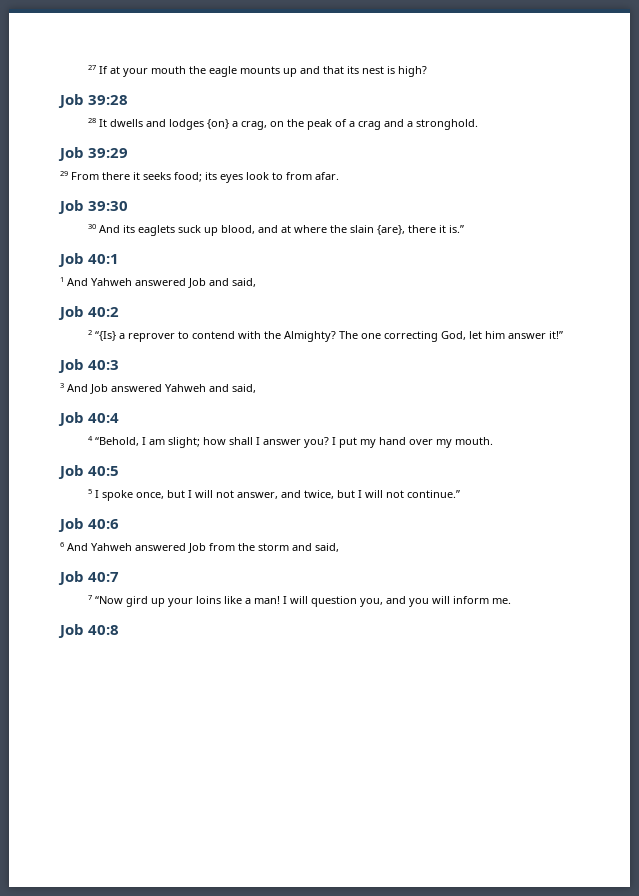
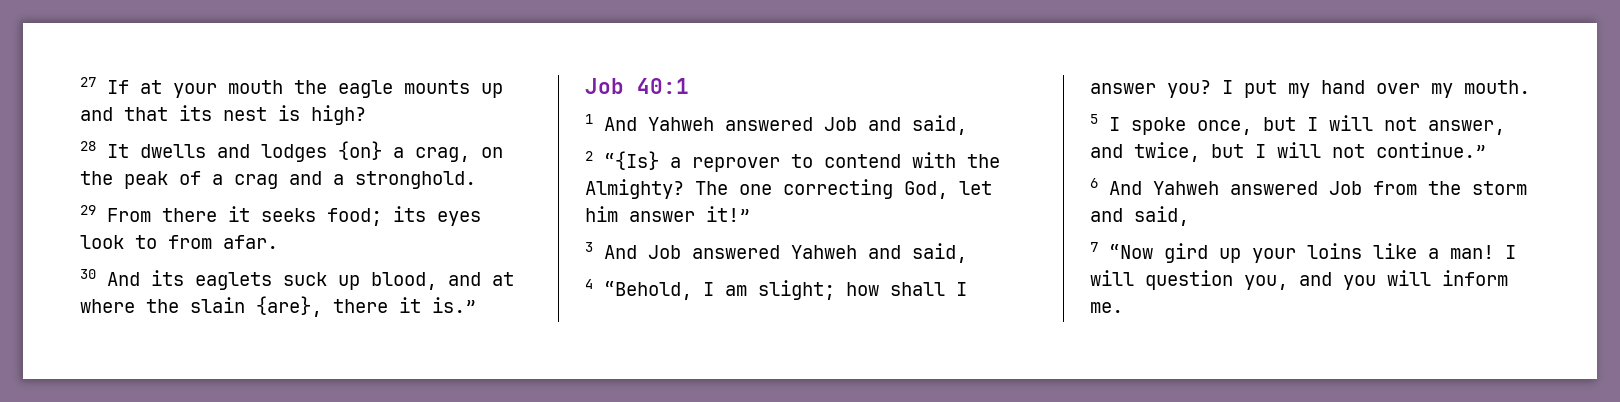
- Job 39:28
- Job 39:29
- Job 39:30
- Job 40:2
- Job 40:3
- Job 40:4
- Job 40:5
- Job 40:6
- Job 40:7
- Job 40:8

